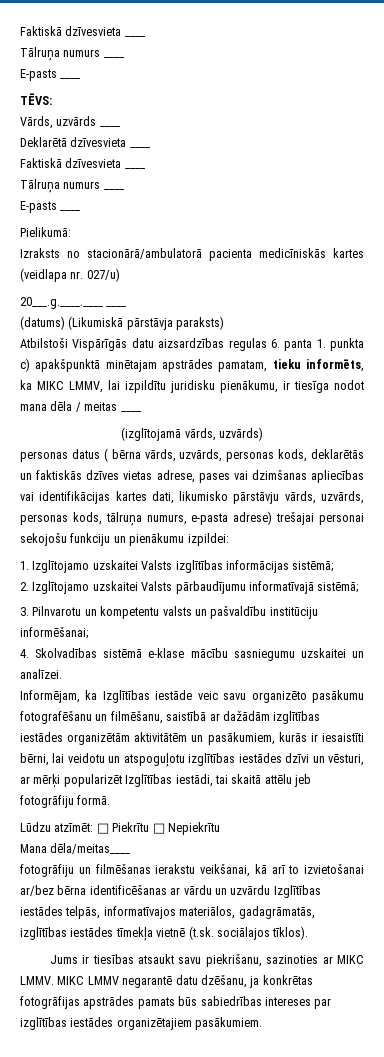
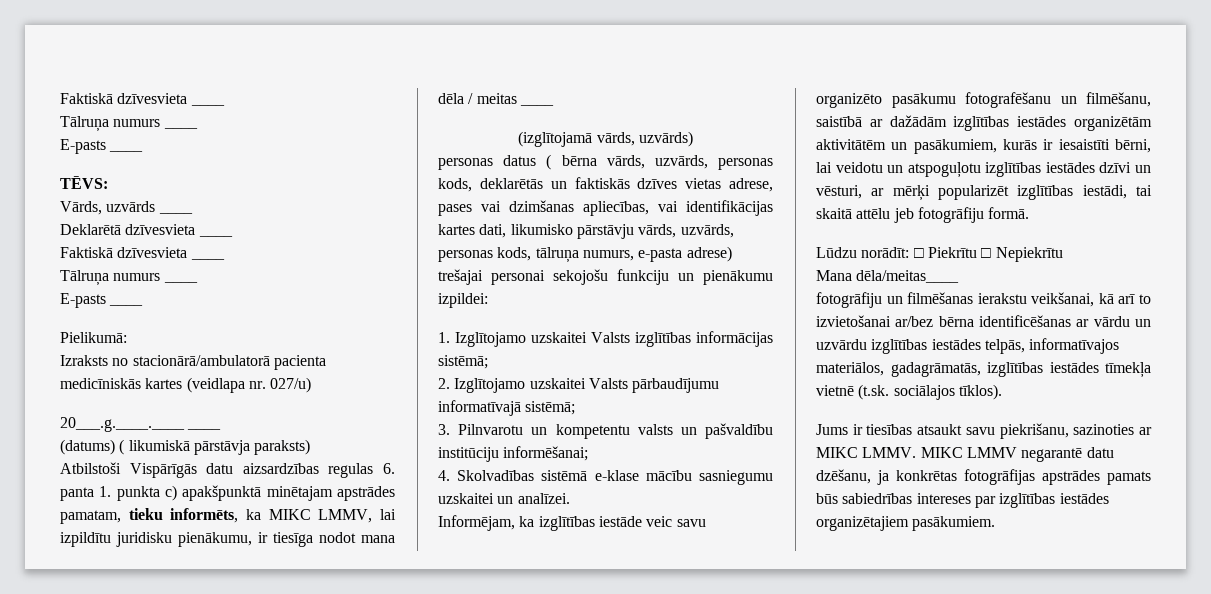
- (datums) (Likumiskā pārstāvja paraksts)
+ (datums) ( likumiskā pārstāvja paraksts)
- personas datus ( bērna vārds, uzvārds, personas kods, deklarētās un faktiskās dzīves vietas adrese, pases vai dzimšanas apliecības vai identifikācijas kartes dati, likumisko pārstāvju vārds, uzvārds, personas kods, tālruņa numurs, e-pasta adrese) trešajai personai sekojošu funkciju un pienākumu izpildei:
+ personas datus ( bērna vārds, uzvārds, personas kods, deklarētās un faktiskās dzīves vietas adrese, pases vai dzimšanas apliecības, vai identifikācijas kartes dati, likumisko pārstāvju vārds, uzvārds, personas kods, tālruņa numurs, e-pasta adrese) trešajai personai sekojošu funkciju un pienākumu izpildei:
- Informējam, ka Izglītības iestāde veic savu organizēto pasākumu fotografēšanu un filmēšanu, saistībā ar dažādām izglītības iestādes organizētām aktivitātēm un pasākumiem, kurās ir iesaistīti bērni, lai veidotu un atspoguļotu izglītības iestādes dzīvi un vēsturi, ar mērķi popularizēt Izglītības iestādi, tai skaitā attēlu jeb fotogrāfiju formā.
+ Informējam, ka izglītības iestāde veic savu organizēto pasākumu fotografēšanu un filmēšanu, saistībā ar dažādām izglītības iestādes organizētām aktivitātēm un pasākumiem, kurās ir iesaistīti bērni, lai veidotu un atspoguļotu izglītības iestādes dzīvi un vēsturi, ar mērķi popularizēt izglītības iestādi, tai skaitā attēlu jeb fotogrāfiju formā.
- Lūdzu atzīmēt: □ Piekrītu □ Nepiekrītu
+ Lūdzu norādīt: □ Piekrītu □ Nepiekrītu
- fotogrāfiju un filmēšanas ierakstu veikšanai, kā arī to izvietošanai ar/bez bērna identificēšanas ar vārdu un uzvārdu Izglītības iestādes telpās, informatīvajos materiālos, gadagrāmatās, izglītības iestādes tīmekļa vietnē (t.sk. sociālajos tīklos).
+ fotogrāfiju un filmēšanas ierakstu veikšanai, kā arī to izvietošanai ar/bez bērna identificēšanas ar vārdu un uzvārdu izglītības iestādes telpās, informatīvajos materiālos, gadagrāmatās, izglītības iestādes tīmekļa vietnē (t.sk. sociālajos tīklos).

